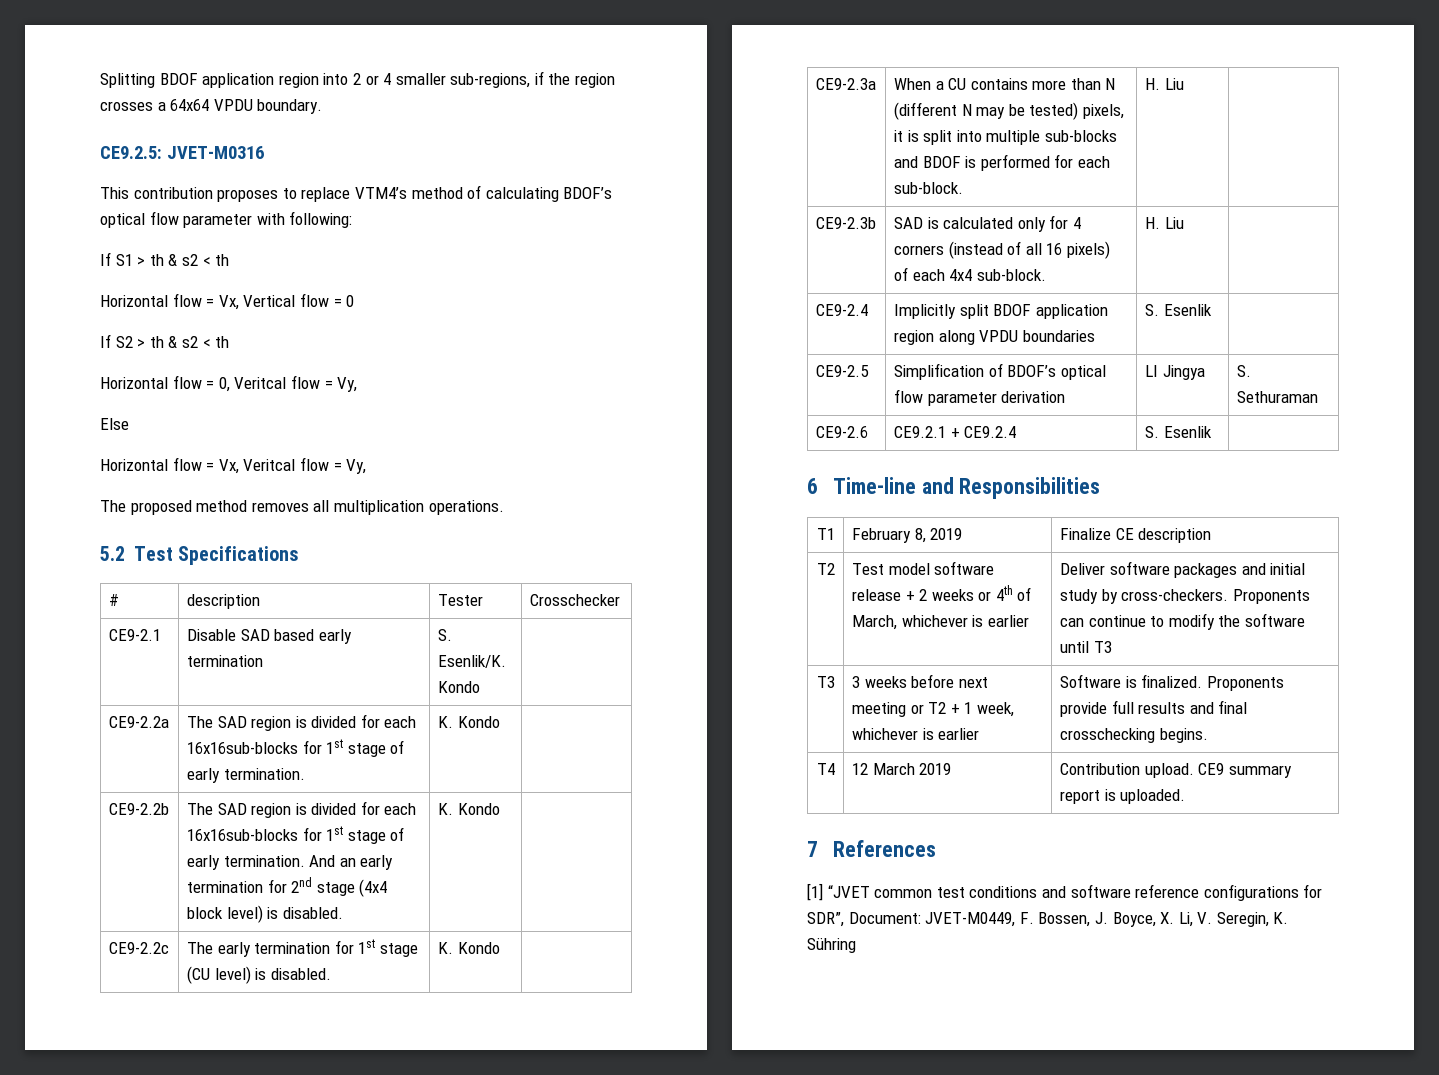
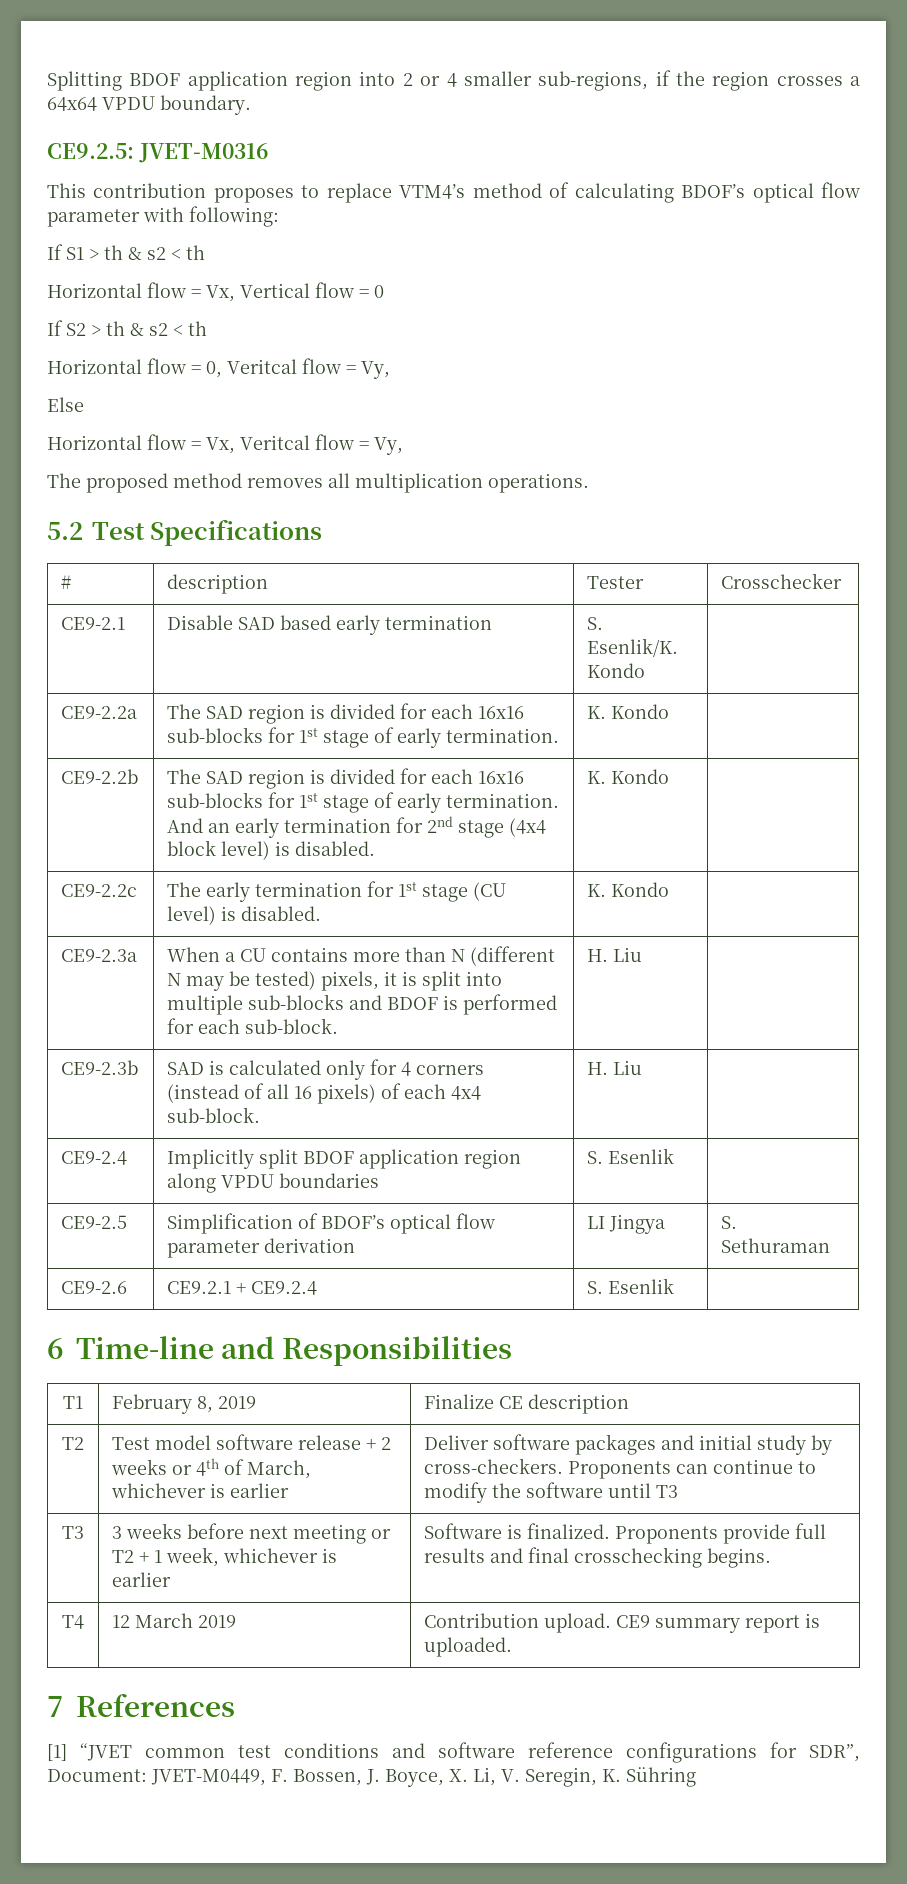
- CE9-2.2a | The SAD region is divided for each 16x16sub-blocks for 1st stage of early termination. | K. Kondo |
+ CE9-2.2a | The SAD region is divided for each 16x16 sub-blocks for 1st stage of early termination. | K. Kondo |
- CE9-2.2b | The SAD region is divided for each 16x16sub-blocks for 1st stage of early termination. And an early termination for 2nd stage (4x4 block level) is disabled. | K. Kondo |
+ CE9-2.2b | The SAD region is divided for each 16x16 sub-blocks for 1st stage of early termination. And an early termination for 2nd stage (4x4 block level) is disabled. | K. Kondo |

